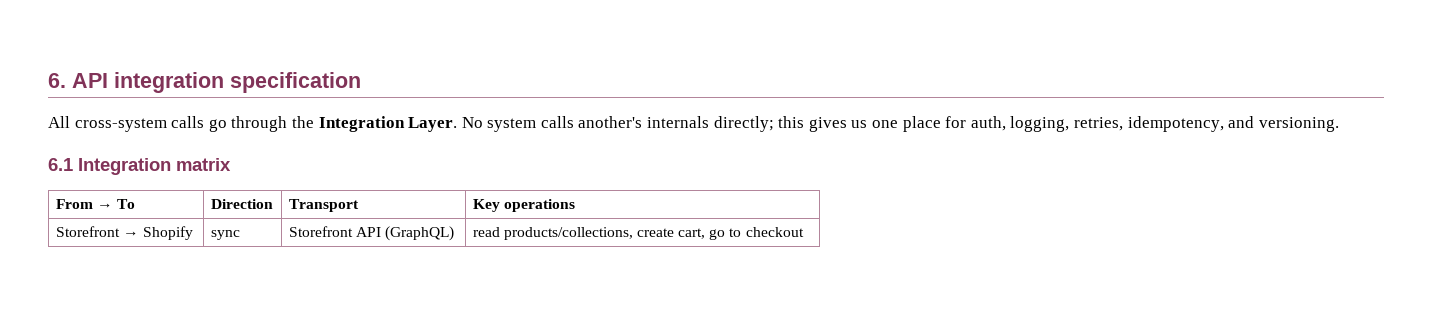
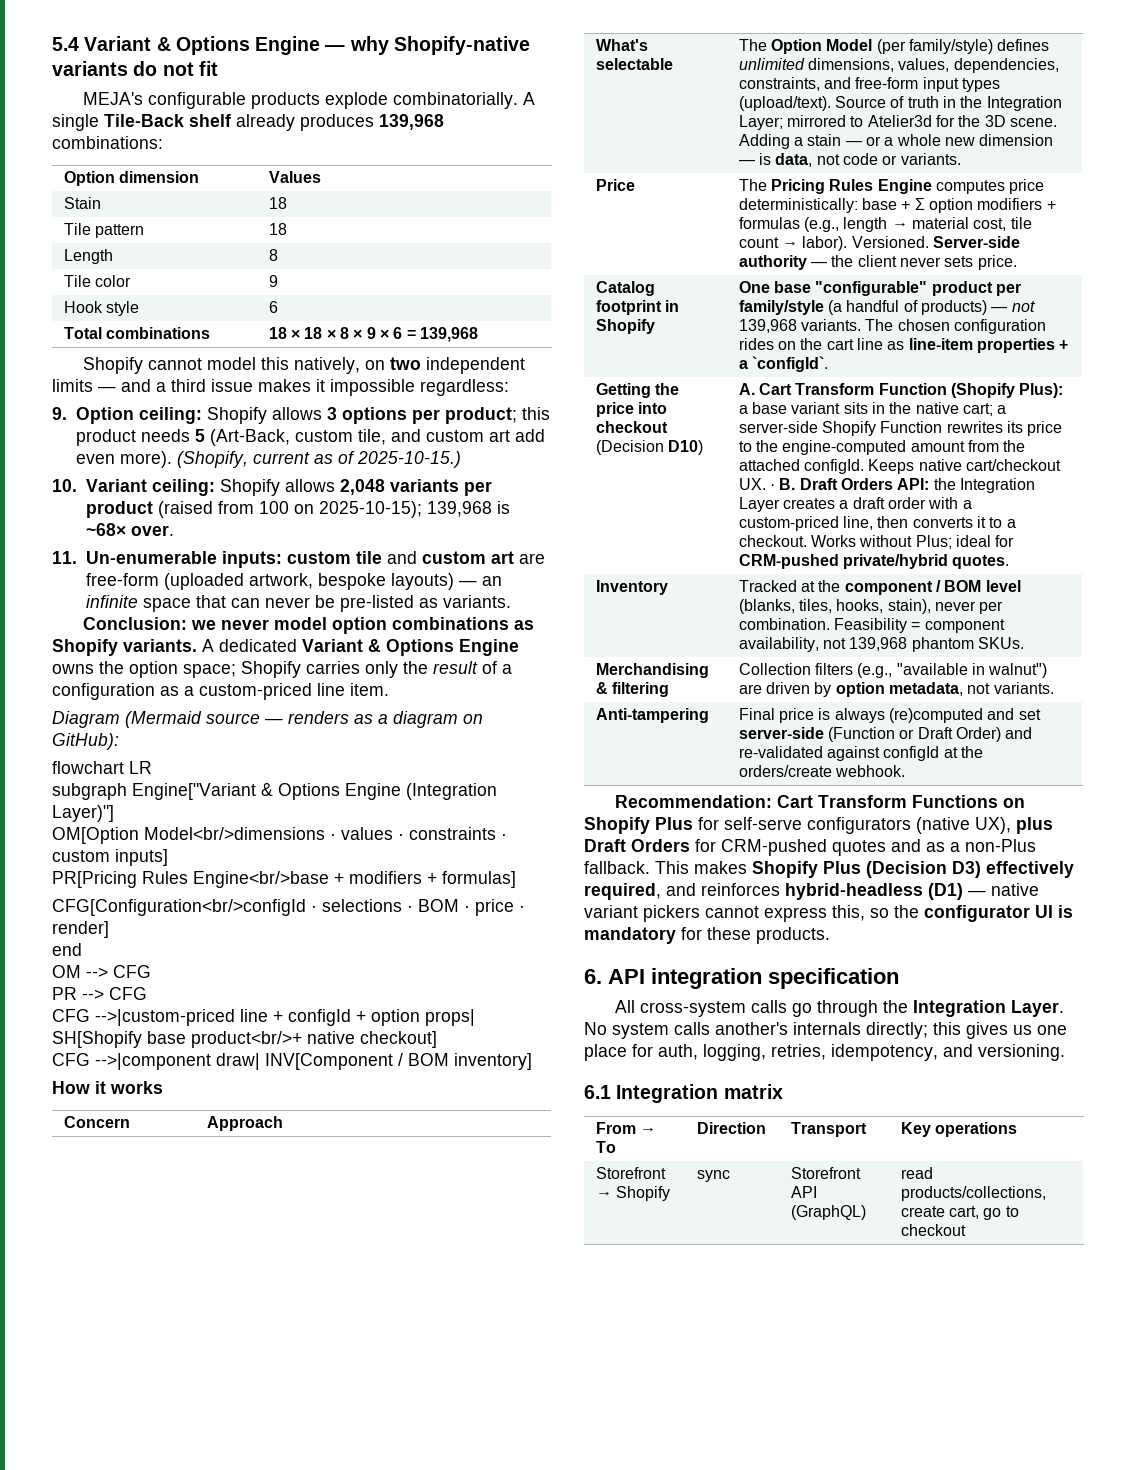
+ 5.4 Variant & Options Engine — why Shopify-native variants do not fit
+ MEJA's configurable products explode combinatorially. A single Tile-Back shelf already produces 139,968 combinations:
+ Option dimension | Values
+ Stain | 18
+ Tile pattern | 18
+ Length | 8
+ Tile color | 9
+ Hook style | 6
+ Total combinations | 18 × 18 × 8 × 9 × 6 = 139,968
+ Shopify cannot model this natively, on two independent limits — and a third issue makes it impossible regardless:
+ 9. Option ceiling: Shopify allows 3 options per product; this product needs 5 (Art-Back, custom tile, and custom art add even more). (Shopify, current as of 2025-10-15.)
+ 10. Variant ceiling: Shopify allows 2,048 variants per product (raised from 100 on 2025-10-15); 139,968 is ~68× over.
+ 11. Un-enumerable inputs: custom tile and custom art are free-form (uploaded artwork, bespoke layouts) — an infinite space that can never be pre-listed as variants.
+ Conclusion: we never model option combinations as Shopify variants. A dedicated Variant & Options Engine owns the option space; Shopify carries only the result of a configuration as a custom-priced line item.
+ Diagram (Mermaid source — renders as a diagram on GitHub):
+ flowchart LR
+ subgraph Engine["Variant & Options Engine (Integration Layer)"]
+ OM[Option Model<br/>dimensions · values · constraints · custom inputs]
+ PR[Pricing Rules Engine<br/>base + modifiers + formulas]
+ CFG[Configuration<br/>configId · selections · BOM · price · render]
+ end
+ OM --> CFG
+ PR --> CFG
+ CFG -->|custom-priced line + configId + option props| SH[Shopify base product<br/>+ native checkout]
+ CFG -->|component draw| INV[Component / BOM inventory]
+ How it works
+ Concern | Approach
+ What's selectable | The Option Model (per family/style) defines unlimited dimensions, values, dependencies, constraints, and free-form input types (upload/text). Source of truth in the Integration Layer; mirrored to Atelier3d for the 3D scene. Adding a stain — or a whole new dimension — is data, not code or variants.
+ Price | The Pricing Rules Engine computes price deterministically: base + Σ option modifiers + formulas (e.g., length → material cost, tile count → labor). Versioned. Server-side authority — the client never sets price.
+ Catalog footprint in Shopify | One base "configurable" product per family/style (a handful of products) — not 139,968 variants. The chosen configuration rides on the cart line as line-item properties + a `configId`.
+ Getting the price into checkout (Decision D10) | A. Cart Transform Function (Shopify Plus): a base variant sits in the native cart; a server-side Shopify Function rewrites its price to the engine-computed amount from the attached configId. Keeps native cart/checkout UX. · B. Draft Orders API: the Integration Layer creates a draft order with a custom-priced line, then converts it to a checkout. Works without Plus; ideal for CRM-pushed private/hybrid quotes.
+ Inventory | Tracked at the component / BOM level (blanks, tiles, hooks, stain), never per combination. Feasibility = component availability, not 139,968 phantom SKUs.
+ Merchandising & filtering | Collection filters (e.g., "available in walnut") are driven by option metadata, not variants.
+ Anti-tampering | Final price is always (re)computed and set server-side (Function or Draft Order) and re-validated against configId at the orders/create webhook.
+ Recommendation: Cart Transform Functions on Shopify Plus for self-serve configurators (native UX), plus Draft Orders for CRM-pushed quotes and as a non-Plus fallback. This makes Shopify Plus (Decision D3) effectively required, and reinforces hybrid-headless (D1) — native variant pickers cannot express this, so the configurator UI is mandatory for these products.

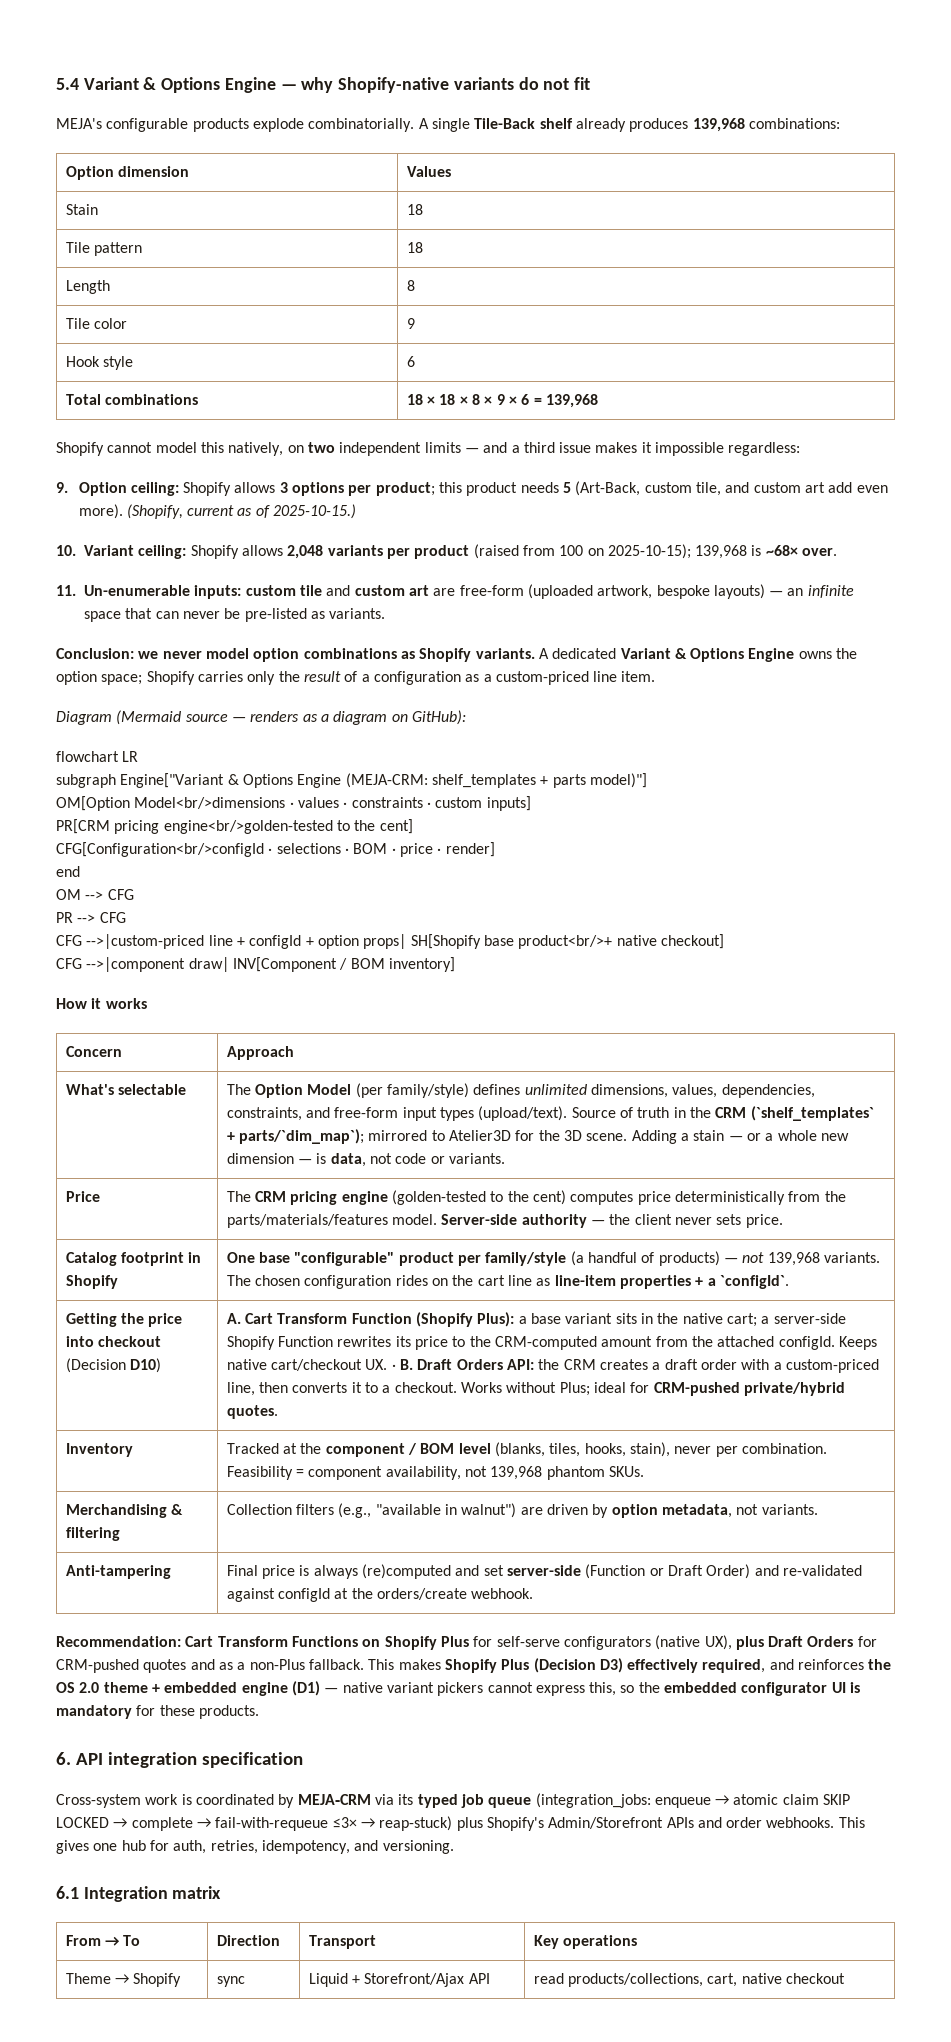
- subgraph Engine["Variant & Options Engine (Integration Layer)"]
+ subgraph Engine["Variant & Options Engine (MEJA-CRM: shelf_templates + parts model)"]
- PR[Pricing Rules Engine<br/>base + modifiers + formulas]
+ PR[CRM pricing engine<br/>golden-tested to the cent]
- Source of truth in the Integration Layer; mirrored to Atelier3d for the 3D scene.
+ Source of truth in the CRM (`shelf_templates` + parts/`dim_map`); mirrored to Atelier3D for the 3D scene.
- Price | The Pricing Rules Engine computes price deterministically: base + Σ option modifiers + formulas (e.g., length → material cost, tile count → labor). Versioned. Server-side authority — the client never sets price.
+ Price | The CRM pricing engine (golden-tested to the cent) computes price deterministically from the parts/materials/features model. Server-side authority — the client never sets price.
- A. Cart Transform Function (Shopify Plus): a base variant sits in the native cart; a server-side Shopify Function rewrites its price to the engine-computed amount from the attached configId.
+ A. Cart Transform Function (Shopify Plus): a base variant sits in the native cart; a server-side Shopify Function rewrites its price to the CRM-computed amount from the attached configId.
- Keeps native cart/checkout UX. · B. Draft Orders API: the Integration Layer creates a draft order with a custom-priced line, then converts it to a checkout.
+ Keeps native cart/checkout UX. · B. Draft Orders API: the CRM creates a draft order with a custom-priced line, then converts it to a checkout.
- This makes Shopify Plus (Decision D3) effectively required, and reinforces hybrid-headless (D1) — native variant pickers cannot express this, so the configurator UI is mandatory for these products.
+ This makes Shopify Plus (Decision D3) effectively required, and reinforces the OS 2.0 theme + embedded engine (D1) — native variant pickers cannot express this, so the embedded configurator UI is mandatory for these products.
- All cross-system calls go through the Integration Layer. No system calls another's internals directly; this gives us one place for auth, logging, retries, idempotency, and versioning.
+ Cross-system work is coordinated by MEJA‑CRM via its typed job queue (integration_jobs: enqueue → atomic claim SKIP LOCKED → complete → fail-with-requeue ≤3× → reap-stuck) plus Shopify's Admin/Storefront APIs and order webhooks. This gives one hub for auth, retries, idempotency, and versioning.
- Storefront → Shopify | sync | Storefront API (GraphQL) | read products/collections, create cart, go to checkout
+ Theme → Shopify | sync | Liquid + Storefront/Ajax API | read products/collections, cart, native checkout

